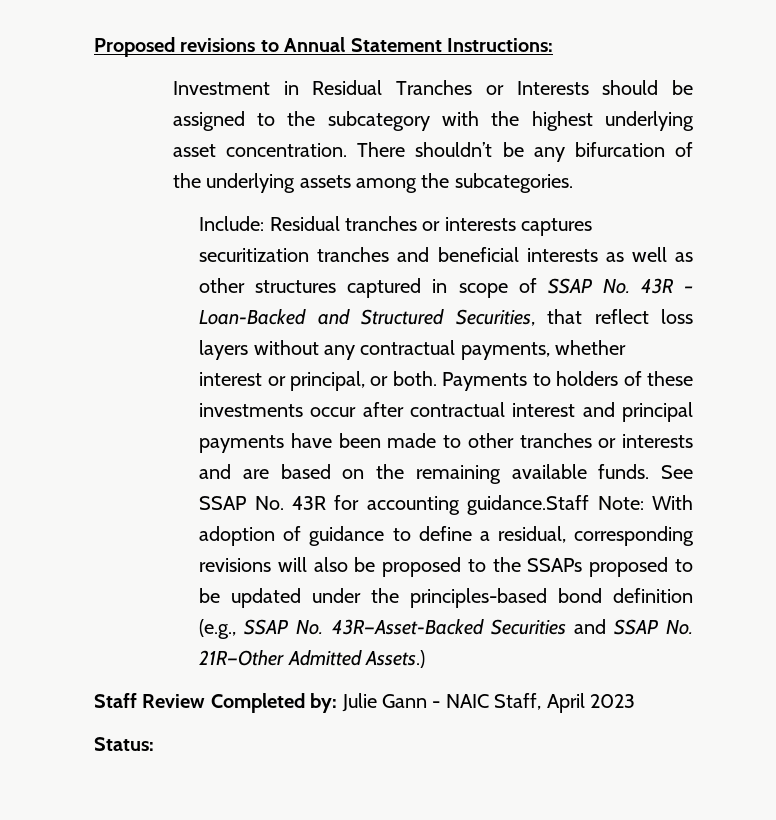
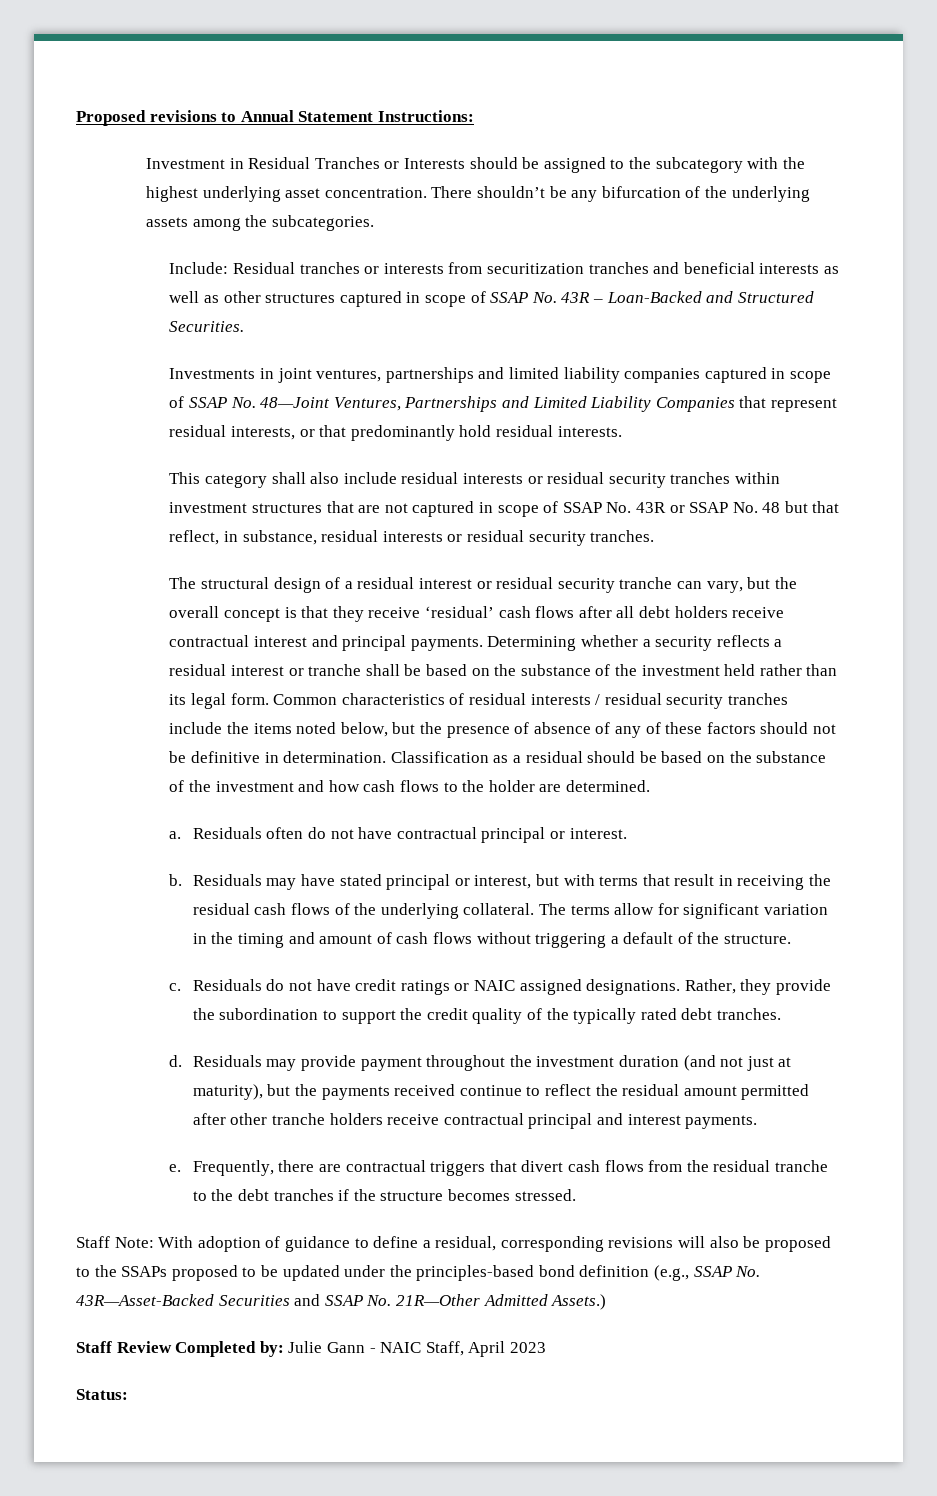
- Residual tranches or interests captures securitization tranches and beneficial interests as well as other structures captured in scope of SSAP No. 43R – Loan-Backed and Structured Securities, that reflect loss layers without any contractual payments, whether interest or principal, or both. Payments to holders of these investments occur after contractual interest and principal payments have been made to other tranches or interests and are based on the remaining available funds. See SSAP No. 43R for accounting guidance.Staff Note:
+ Residual tranches or interests from securitization tranches and beneficial interests as well as other structures captured in scope of SSAP No. 43R – Loan-Backed and Structured Securities.
+ Investments in joint ventures, partnerships and limited liability companies captured in scope of SSAP No. 48—Joint Ventures, Partnerships and Limited Liability Companies that represent residual interests, or that predominantly hold residual interests.
+ This category shall also include residual interests or residual security tranches within investment structures that are not captured in scope of SSAP No. 43R or SSAP No. 48 but that reflect, in substance, residual interests or residual security tranches.
+ The structural design of a residual interest or residual security tranche can vary, but the overall concept is that they receive ‘residual’ cash flows after all debt holders receive contractual interest and principal payments. Determining whether a security reflects a residual interest or tranche shall be based on the substance of the investment held rather than its legal form. Common characteristics of residual interests / residual security tranches include the items noted below, but the presence of absence of any of these factors should not be definitive in determination. Classification as a residual should be based on the substance of the investment and how cash flows to the holder are determined.
+ a. Residuals often do not have contractual principal or interest.
+ b. Residuals may have stated principal or interest, but with terms that result in receiving the residual cash flows of the underlying collateral. The terms allow for significant variation in the timing and amount of cash flows without triggering a default of the structure.
+ c. Residuals do not have credit ratings or NAIC assigned designations. Rather, they provide the subordination to support the credit quality of the typically rated debt tranches.
+ d. Residuals may provide payment throughout the investment duration (and not just at maturity), but the payments received continue to reflect the residual amount permitted after other tranche holders receive contractual principal and interest payments.
+ e. Frequently, there are contractual triggers that divert cash flows from the residual tranche to the debt tranches if the structure becomes stressed.
+ Staff Note:

